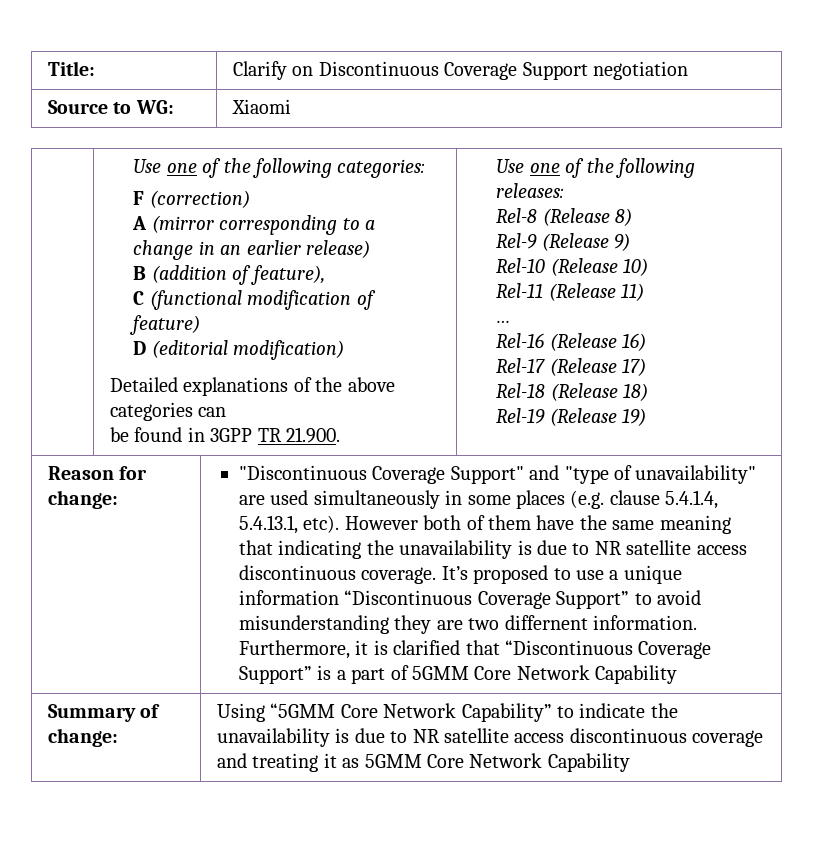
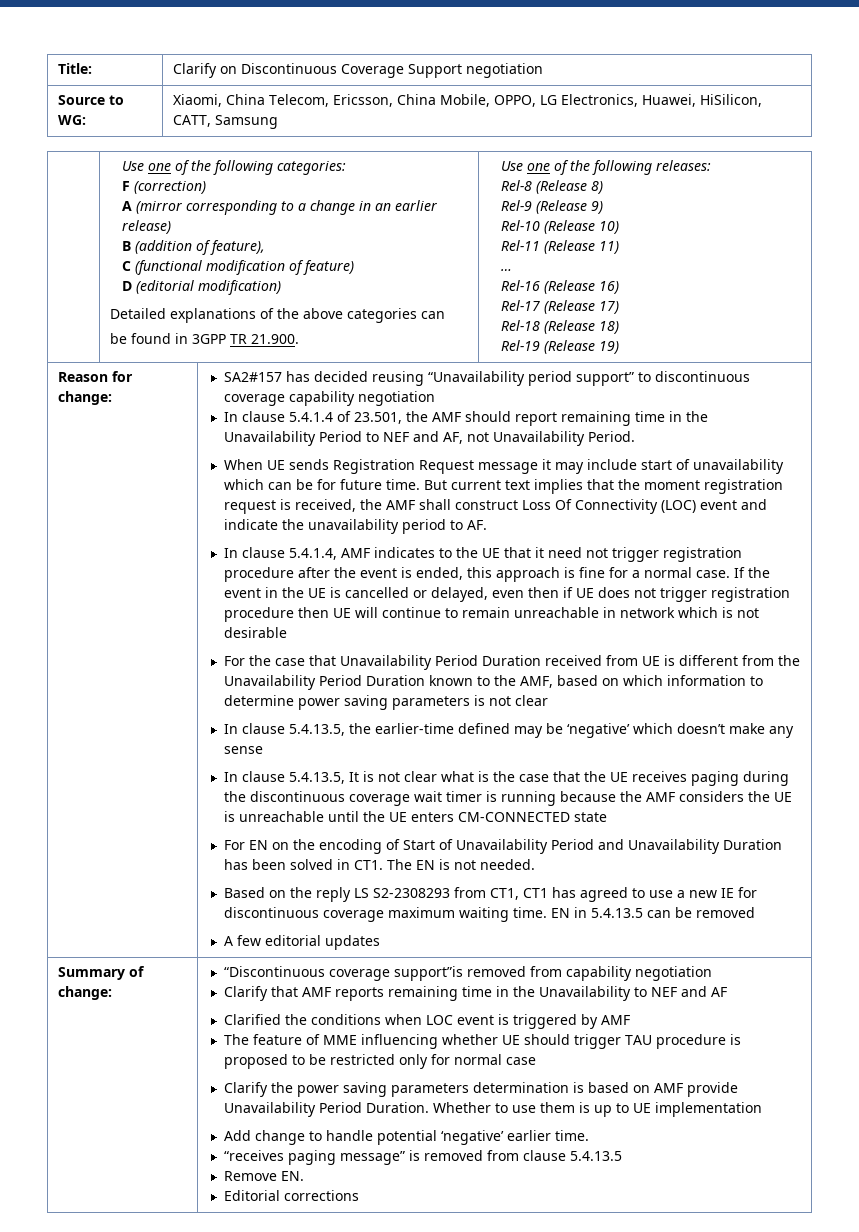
- Source to WG: | Xiaomi
+ Source to WG: | Xiaomi, China Telecom, Ericsson, China Mobile, OPPO, LG Electronics, Huawei, HiSilicon, CATT, Samsung
- "Discontinuous Coverage Support" and "type of unavailability" are used simultaneously in some places (e.g. clause 5.4.1.4, 5.4.13.1, etc). However both of them have the same meaning that indicating the unavailability is due to NR satellite access discontinuous coverage. It’s proposed to use a unique information “Discontinuous Coverage Support” to avoid misunderstanding they are two differnent information. Furthermore, it is clarified that “Discontinuous Coverage Support” is a part of 5GMM Core Network Capability
- Summary of change: | Using “5GMM Core Network Capability” to indicate the unavailability is due to NR satellite access discontinuous coverage and treating it as 5GMM Core Network Capability
+ SA2#157 has decided reusing “Unavailability period support” to discontinuous coverage capability negotiation
+ In clause 5.4.1.4 of 23.501, the AMF should report remaining time in the Unavailability Period to NEF and AF, not Unavailability Period.
+ When UE sends Registration Request message it may include start of unavailability which can be for future time. But current text implies that the moment registration request is received, the AMF shall construct Loss Of Connectivity (LOC) event and indicate the unavailability period to AF.
+ In clause 5.4.1.4, AMF indicates to the UE that it need not trigger registration procedure after the event is ended, this approach is fine for a normal case. If the event in the UE is cancelled or delayed, even then if UE does not trigger registration procedure then UE will continue to remain unreachable in network which is not desirable
+ For the case that Unavailability Period Duration received from UE is different from the Unavailability Period Duration known to the AMF, based on which information to determine power saving parameters is not clear
+ In clause 5.4.13.5, the earlier-time defined may be ‘negative’ which doesn’t make any sense
+ In clause 5.4.13.5, It is not clear what is the case that the UE receives paging during the discontinuous coverage wait timer is running because the AMF considers the UE is unreachable until the UE enters CM-CONNECTED state
+ For EN on the encoding of Start of Unavailability Period and Unavailability Duration has been solved in CT1. The EN is not needed.
+ Based on the reply LS S2-2308293 from CT1, CT1 has agreed to use a new IE for discontinuous coverage maximum waiting time. EN in 5.4.13.5 can be removed
+ A few editorial updates
+ Summary of change: | “Discontinuous coverage support”is removed from capability negotiation
+ Clarify that AMF reports remaining time in the Unavailability to NEF and AF
+ Clarified the conditions when LOC event is triggered by AMF
+ The feature of MME influencing whether UE should trigger TAU procedure is proposed to be restricted only for normal case
+ Clarify the power saving parameters determination is based on AMF provide Unavailability Period Duration. Whether to use them is up to UE implementation
+ Add change to handle potential ‘negative’ earlier time.
+ “receives paging message” is removed from clause 5.4.13.5
+ Remove EN.
+ Editorial corrections

